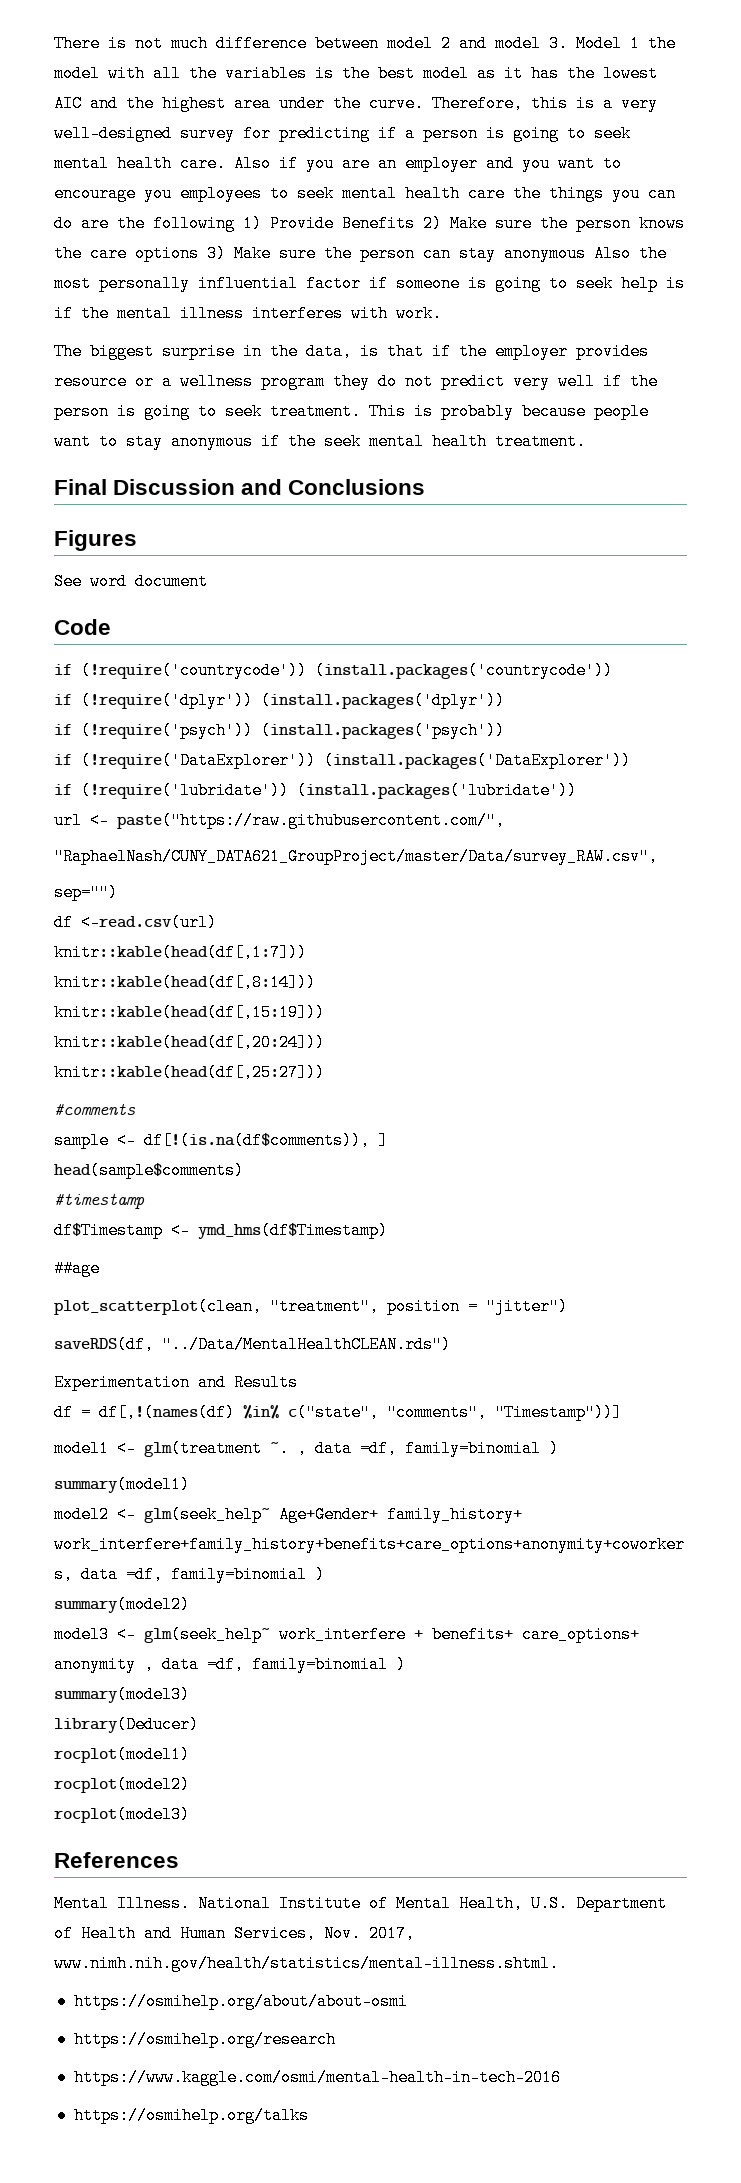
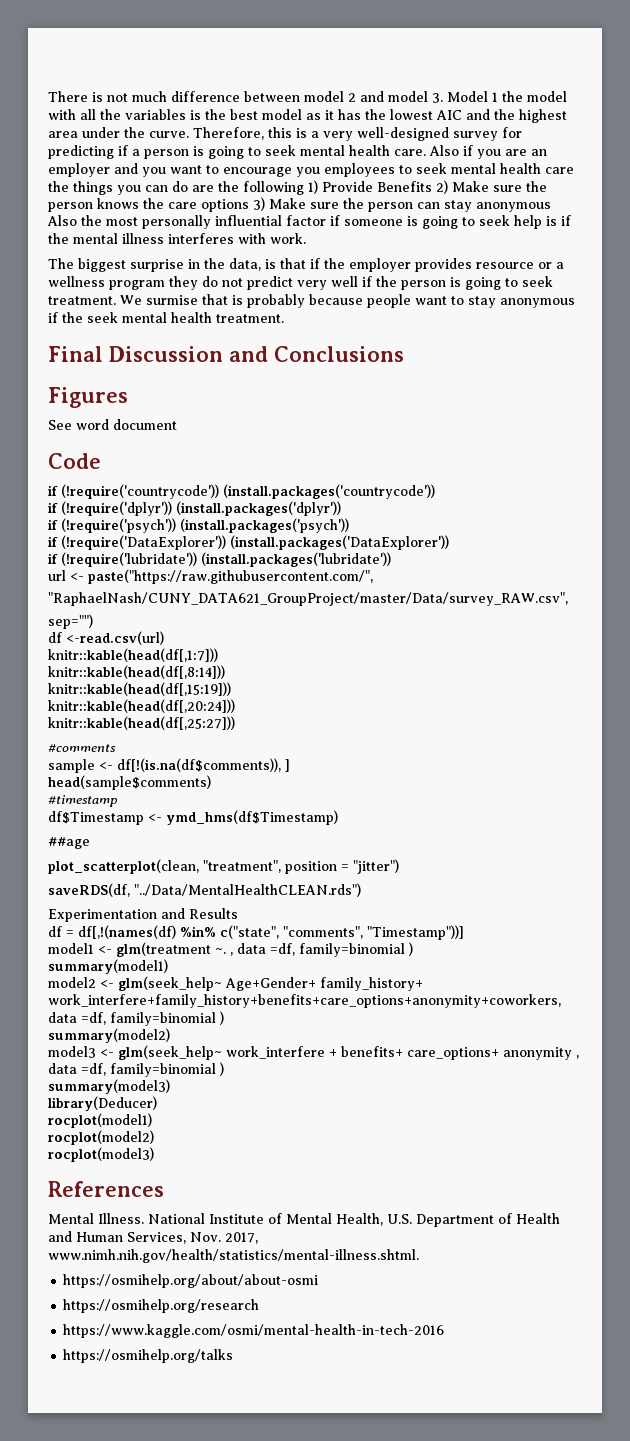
- This is probably because people want to stay anonymous if the seek mental health treatment.
+ We surmise that is probably because people want to stay anonymous if the seek mental health treatment.

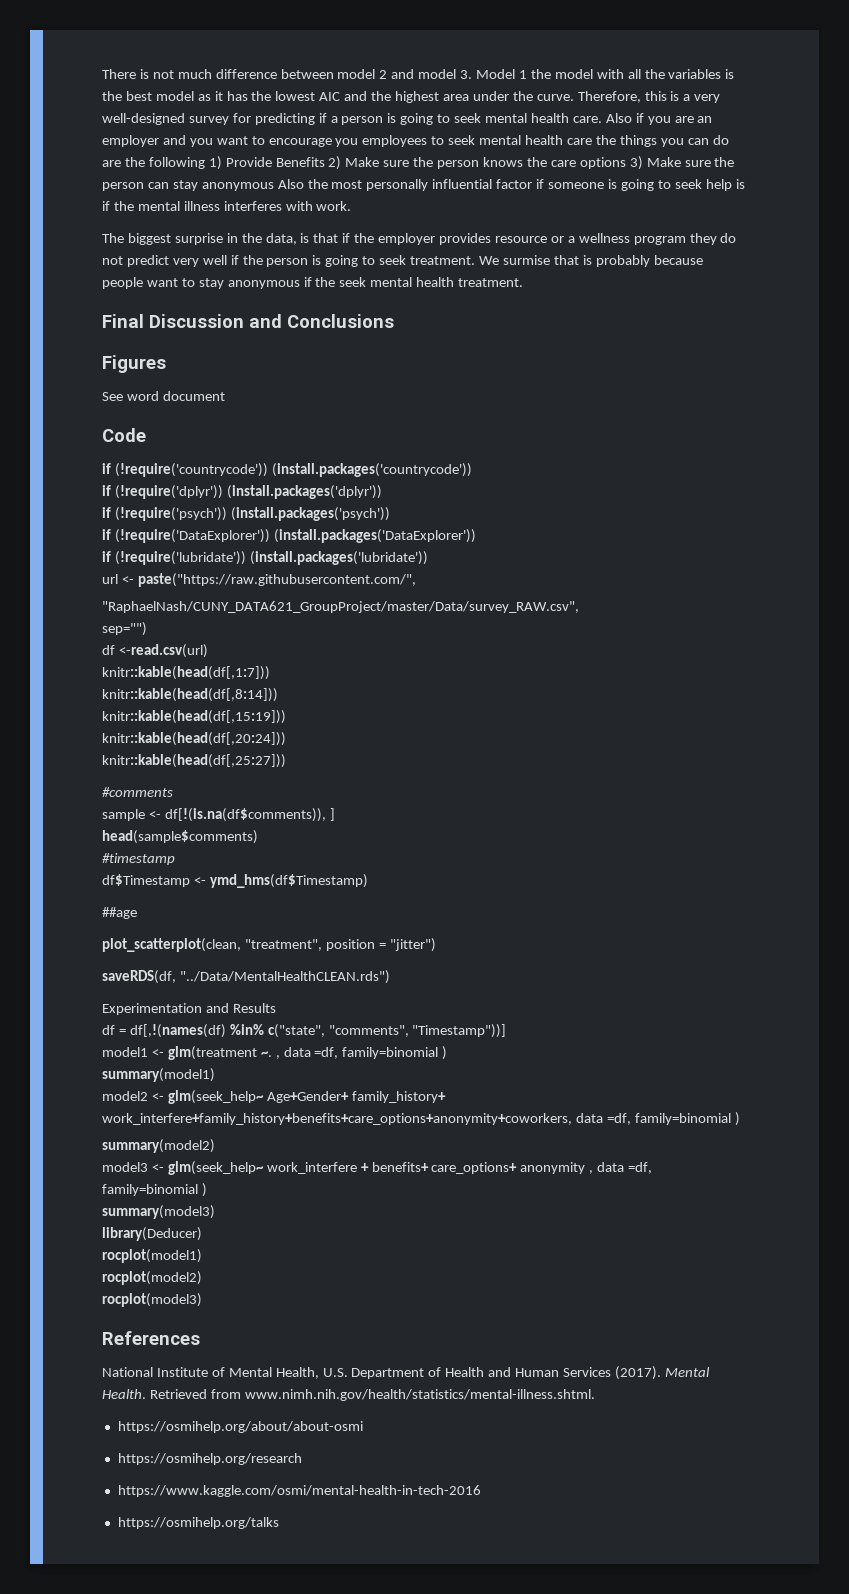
- Mental Illness. National Institute of Mental Health, U.S. Department of Health and Human Services, Nov. 2017, www.nimh.nih.gov/health/statistics/mental-illness.shtml.
+ National Institute of Mental Health, U.S. Department of Health and Human Services (2017). Mental Health. Retrieved from www.nimh.nih.gov/health/statistics/mental-illness.shtml.

